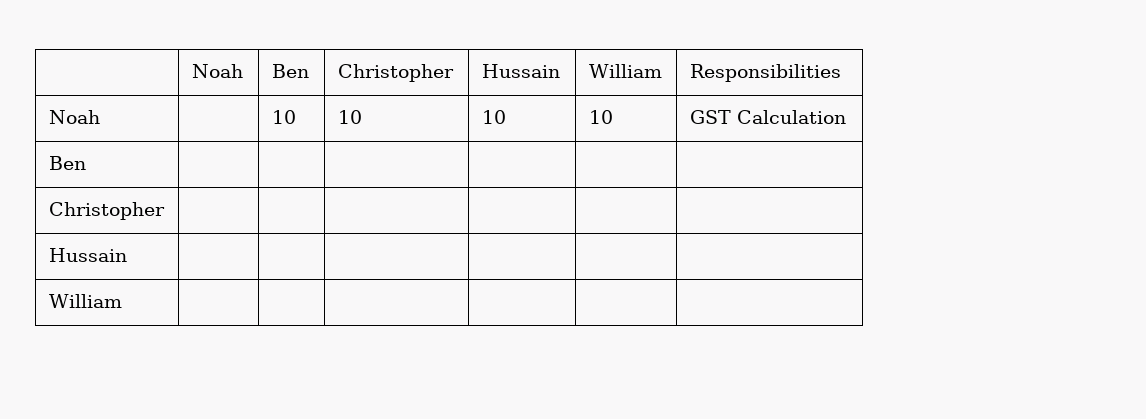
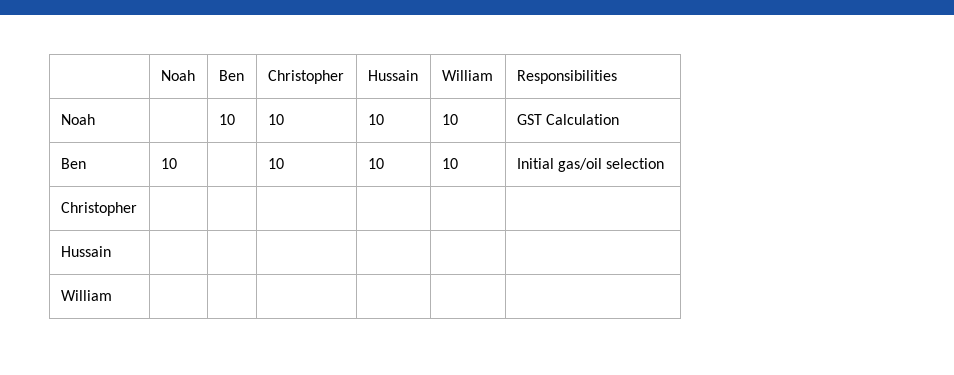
- Ben | | | | | |
+ Ben | 10 | | 10 | 10 | 10 | Initial gas/oil selection

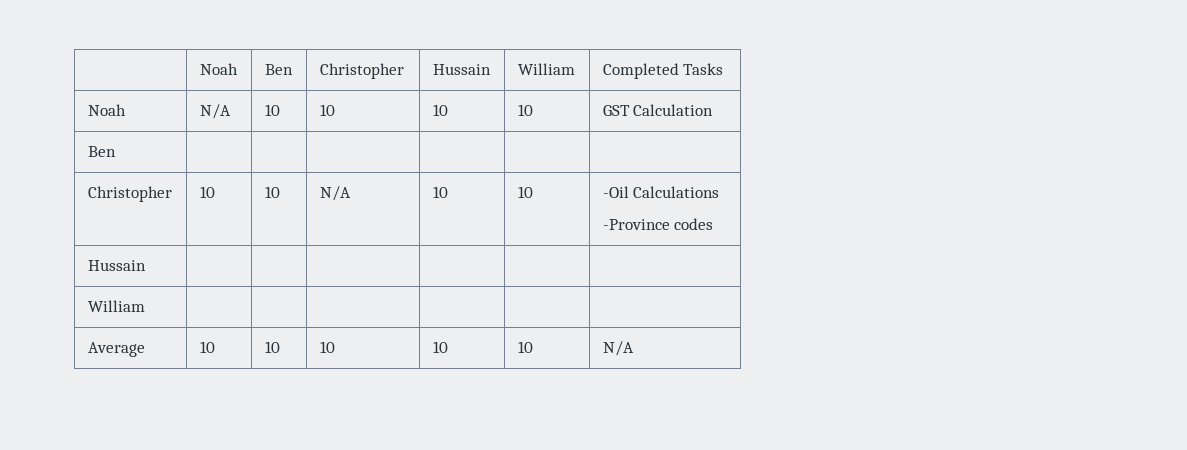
- | Noah | Ben | Christopher | Hussain | William | Responsibilities
- Noah | | 10 | 10 | 10 | 10 | GST Calculation
+ | Noah | Ben | Christopher | Hussain | William | Completed Tasks
+ Noah | N/A | 10 | 10 | 10 | 10 | GST Calculation
- Ben | 10 | | 10 | 10 | 10 | Initial gas/oil selection
- Christopher | | | | | |
+ Ben | | | | | |
+ Christopher | 10 | 10 | N/A | 10 | 10 | -Oil Calculations
+ -Province codes
  Hussain | | | | | |
  William | | | | | |
+ Average | 10 | 10 | 10 | 10 | 10 | N/A

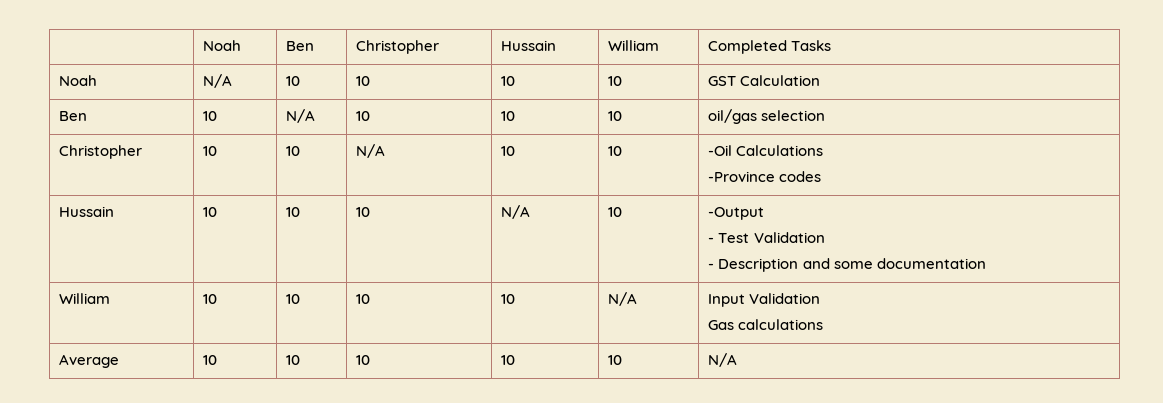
- Ben | | | | | |
+ Ben | 10 | N/A | 10 | 10 | 10 | oil/gas selection
- Hussain | | | | | |
- William | | | | | |
+ Hussain | 10 | 10 | 10 | N/A | 10 | -Output
+ - Test Validation
+ - Description and some documentation
+ William | 10 | 10 | 10 | 10 | N/A | Input Validation
+ Gas calculations

